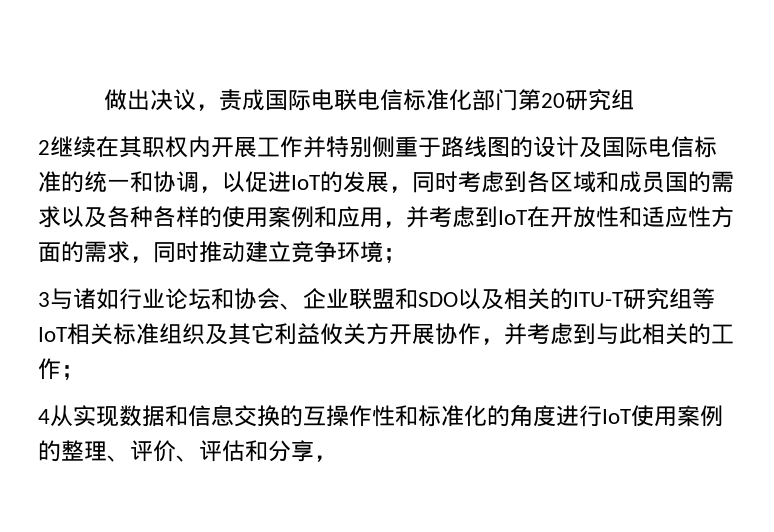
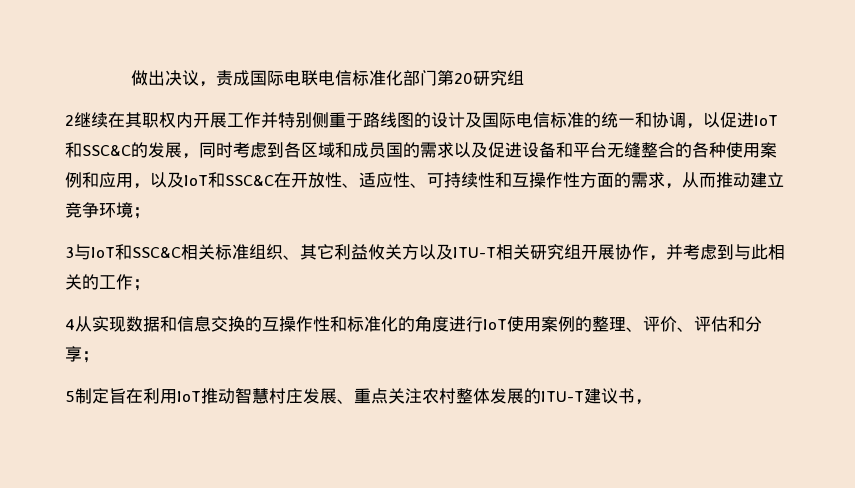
- 2继续在其职权内开展工作并特别侧重于路线图的设计及国际电信标准的统一和协调，以促进IoT的发展，同时考虑到各区域和成员国的需求以及各种各样的使用案例和应用，并考虑到IoT在开放性和适应性方面的需求，同时推动建立竞争环境；
+ 2继续在其职权内开展工作并特别侧重于路线图的设计及国际电信标准的统一和协调，以促进IoT和SSC&C的发展，同时考虑到各区域和成员国的需求以及促进设备和平台无缝整合的各种使用案例和应用，以及IoT和SSC&C在开放性、适应性、可持续性和互操作性方面的需求，从而推动建立竞争环境；
- 3与诸如行业论坛和协会、企业联盟和SDO以及相关的ITU-T研究组等IoT相关标准组织及其它利益攸关方开展协作，并考虑到与此相关的工作；
+ 3与IoT和SSC&C相关标准组织、其它利益攸关方以及ITU-T相关研究组开展协作，并考虑到与此相关的工作；
- 4从实现数据和信息交换的互操作性和标准化的角度进行IoT使用案例的整理、评价、评估和分享，
+ 4从实现数据和信息交换的互操作性和标准化的角度进行IoT使用案例的整理、评价、评估和分享；
+ 5制定旨在利用IoT推动智慧村庄发展、重点关注农村整体发展的ITU-T建议书，

